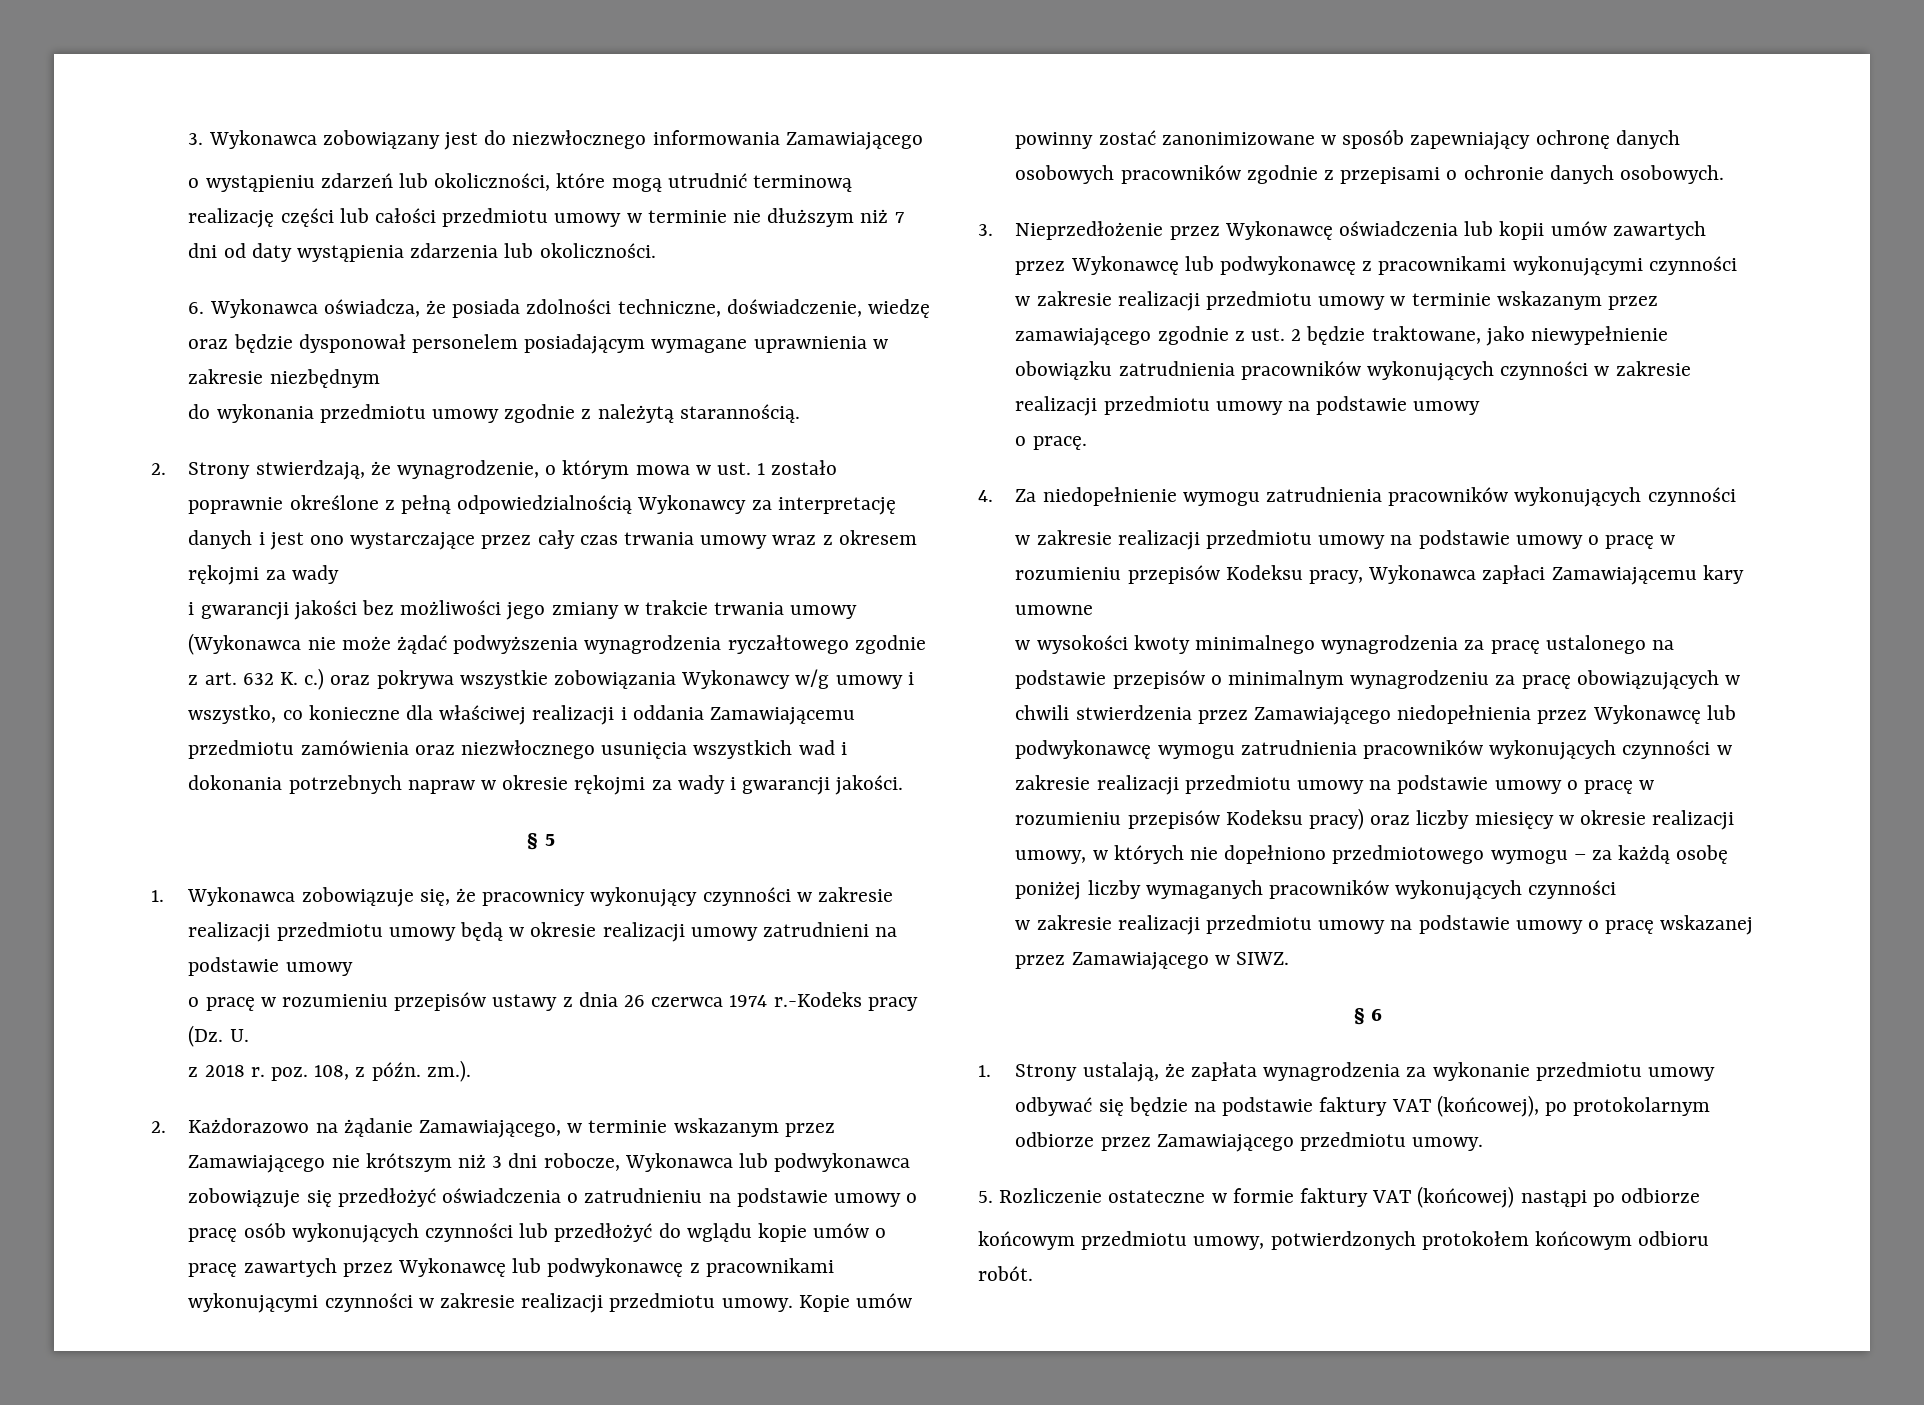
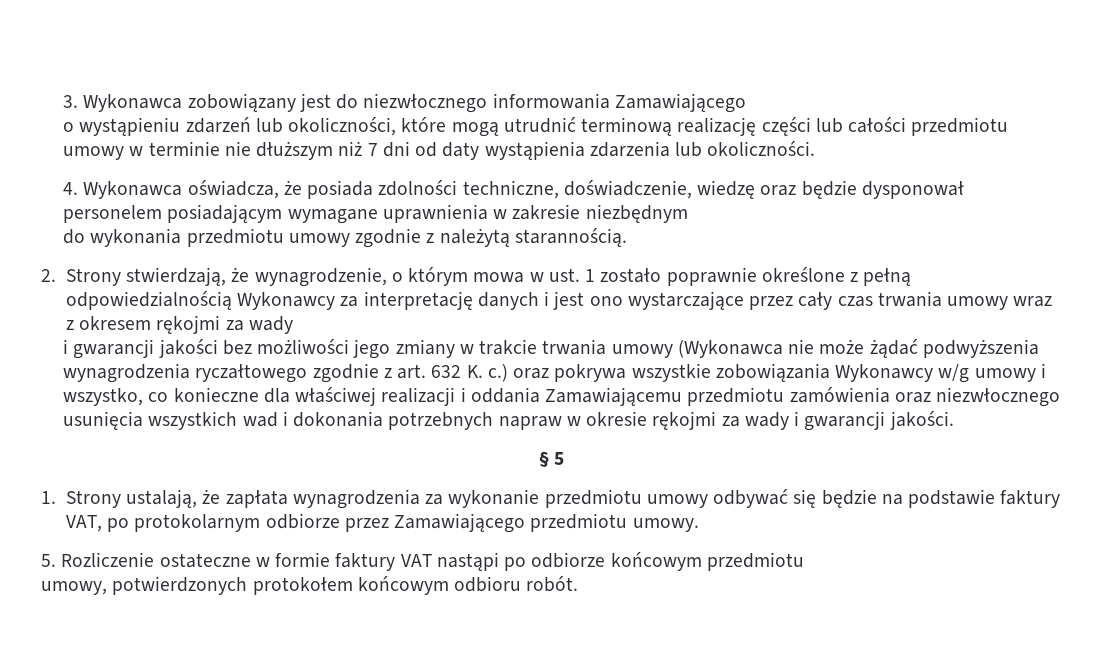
- 6. Wykonawca oświadcza, że posiada zdolności techniczne, doświadczenie, wiedzę oraz będzie dysponował personelem posiadającym wymagane uprawnienia w zakresie niezbędnym
+ 4. Wykonawca oświadcza, że posiada zdolności techniczne, doświadczenie, wiedzę oraz będzie dysponował personelem posiadającym wymagane uprawnienia w zakresie niezbędnym
- 1. Wykonawca zobowiązuje się, że pracownicy wykonujący czynności w zakresie realizacji przedmiotu umowy będą w okresie realizacji umowy zatrudnieni na podstawie umowy
- o pracę w rozumieniu przepisów ustawy z dnia 26 czerwca 1974 r.-Kodeks pracy (Dz. U.
- z 2018 r. poz. 108, z późn. zm.).
- 2. Każdorazowo na żądanie Zamawiającego, w terminie wskazanym przez Zamawiającego nie krótszym niż 3 dni robocze, Wykonawca lub podwykonawca zobowiązuje się przedłożyć oświadczenia o zatrudnieniu na podstawie umowy o pracę osób wykonujących czynności lub przedłożyć do wglądu kopie umów o pracę zawartych przez Wykonawcę lub podwykonawcę z pracownikami wykonującymi czynności w zakresie realizacji przedmiotu umowy. Kopie umów powinny zostać zanonimizowane w sposób zapewniający ochronę danych osobowych pracowników zgodnie z przepisami o ochronie danych osobowych.
- 3. Nieprzedłożenie przez Wykonawcę oświadczenia lub kopii umów zawartych przez Wykonawcę lub podwykonawcę z pracownikami wykonującymi czynności w zakresie realizacji przedmiotu umowy w terminie wskazanym przez zamawiającego zgodnie z ust. 2 będzie traktowane, jako niewypełnienie obowiązku zatrudnienia pracowników wykonujących czynności w zakresie realizacji przedmiotu umowy na podstawie umowy
- o pracę.
- 4. Za niedopełnienie wymogu zatrudnienia pracowników wykonujących czynności
- w zakresie realizacji przedmiotu umowy na podstawie umowy o pracę w rozumieniu przepisów Kodeksu pracy, Wykonawca zapłaci Zamawiającemu kary umowne
- w wysokości kwoty minimalnego wynagrodzenia za pracę ustalonego na podstawie przepisów o minimalnym wynagrodzeniu za pracę obowiązujących w chwili stwierdzenia przez Zamawiającego niedopełnienia przez Wykonawcę lub podwykonawcę wymogu zatrudnienia pracowników wykonujących czynności w zakresie realizacji przedmiotu umowy na podstawie umowy o pracę w rozumieniu przepisów Kodeksu pracy) oraz liczby miesięcy w okresie realizacji umowy, w których nie dopełniono przedmiotowego wymogu – za każdą osobę poniżej liczby wymaganych pracowników wykonujących czynności
- w zakresie realizacji przedmiotu umowy na podstawie umowy o pracę wskazanej przez Zamawiającego w SIWZ.
- § 6
- 1. Strony ustalają, że zapłata wynagrodzenia za wykonanie przedmiotu umowy odbywać się będzie na podstawie faktury VAT (końcowej), po protokolarnym odbiorze przez Zamawiającego przedmiotu umowy.
+ 1. Strony ustalają, że zapłata wynagrodzenia za wykonanie przedmiotu umowy odbywać się będzie na podstawie faktury VAT, po protokolarnym odbiorze przez Zamawiającego przedmiotu umowy.
- 5. Rozliczenie ostateczne w formie faktury VAT (końcowej) nastąpi po odbiorze
- końcowym przedmiotu umowy, potwierdzonych protokołem końcowym odbioru robót.
+ 5. Rozliczenie ostateczne w formie faktury VAT nastąpi po odbiorze końcowym przedmiotu
+ umowy, potwierdzonych protokołem końcowym odbioru robót.

